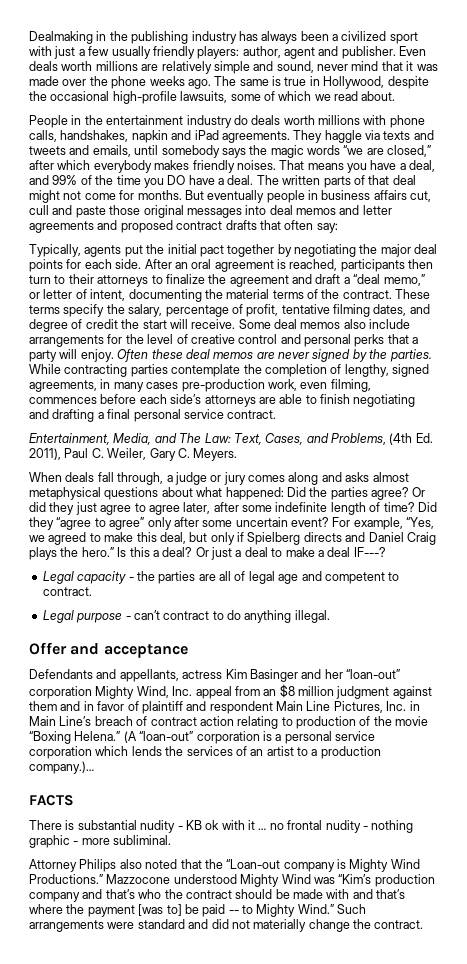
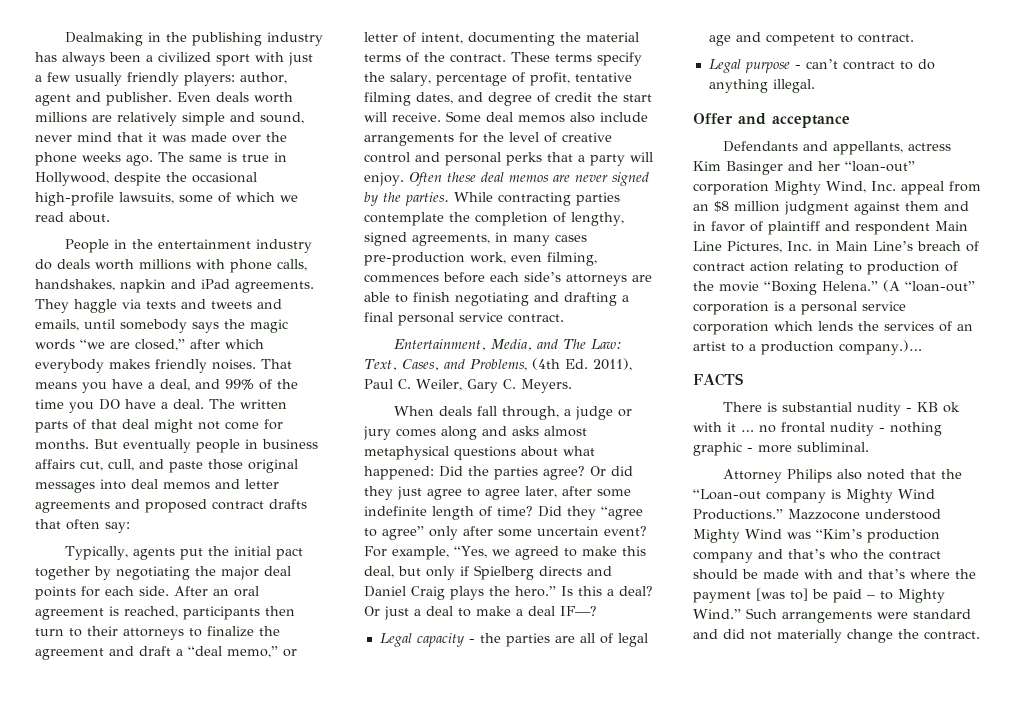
- But eventually people in business affairs cut, cull and paste those original messages into deal memos and letter agreements and proposed contract drafts that often say:
+ But eventually people in business affairs cut, cull, and paste those original messages into deal memos and letter agreements and proposed contract drafts that often say:
- Or just a deal to make a deal IF---?
+ Or just a deal to make a deal IF—?
- Mazzocone understood Mighty Wind was “Kim’s production company and that’s who the contract should be made with and that’s where the payment [was to] be paid -- to Mighty Wind.”
+ Mazzocone understood Mighty Wind was “Kim’s production company and that’s who the contract should be made with and that’s where the payment [was to] be paid – to Mighty Wind.”

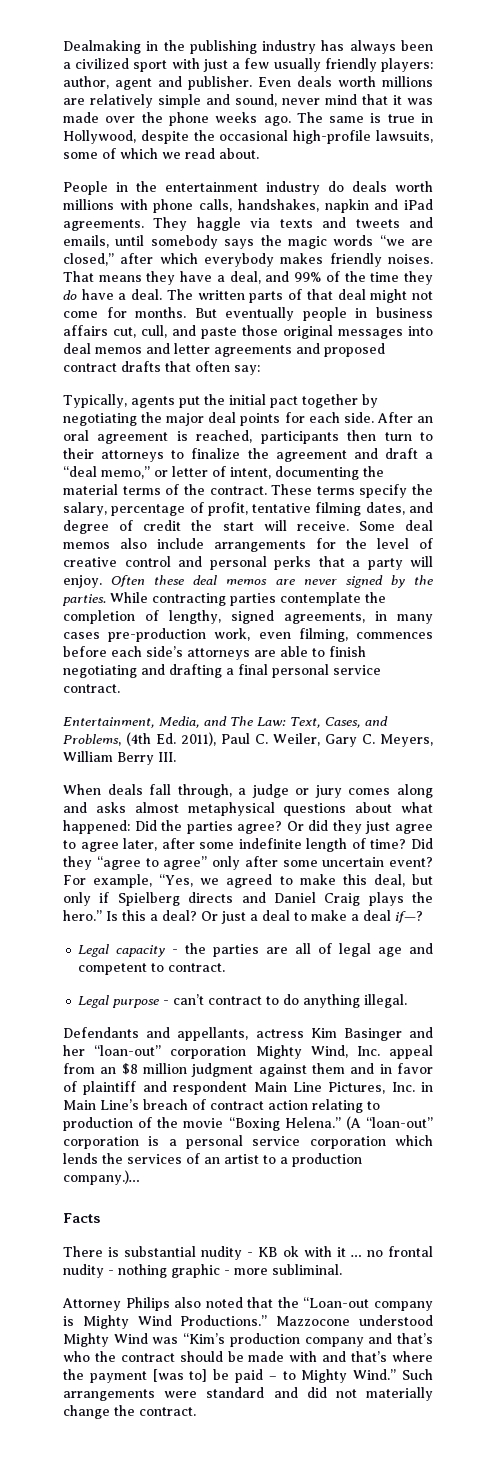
- That means you have a deal, and 99% of the time you DO have a deal.
+ That means they have a deal, and 99% of the time they do have a deal.
- Entertainment, Media, and The Law: Text, Cases, and Problems, (4th Ed. 2011), Paul C. Weiler, Gary C. Meyers.
+ Entertainment, Media, and The Law: Text, Cases, and Problems, (4th Ed. 2011), Paul C. Weiler, Gary C. Meyers, William Berry III.
- Or just a deal to make a deal IF—?
+ Or just a deal to make a deal if—?
- Offer and acceptance
- FACTS
+ Facts

